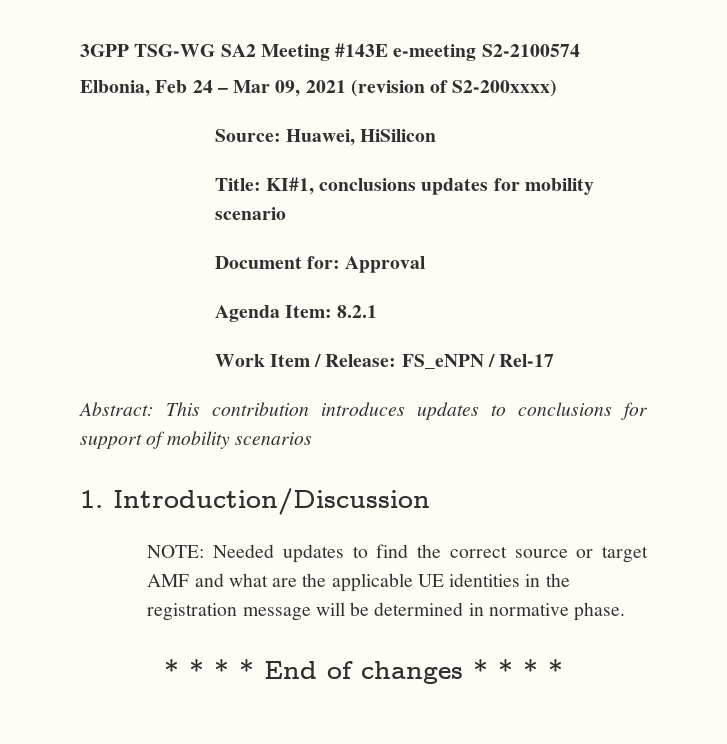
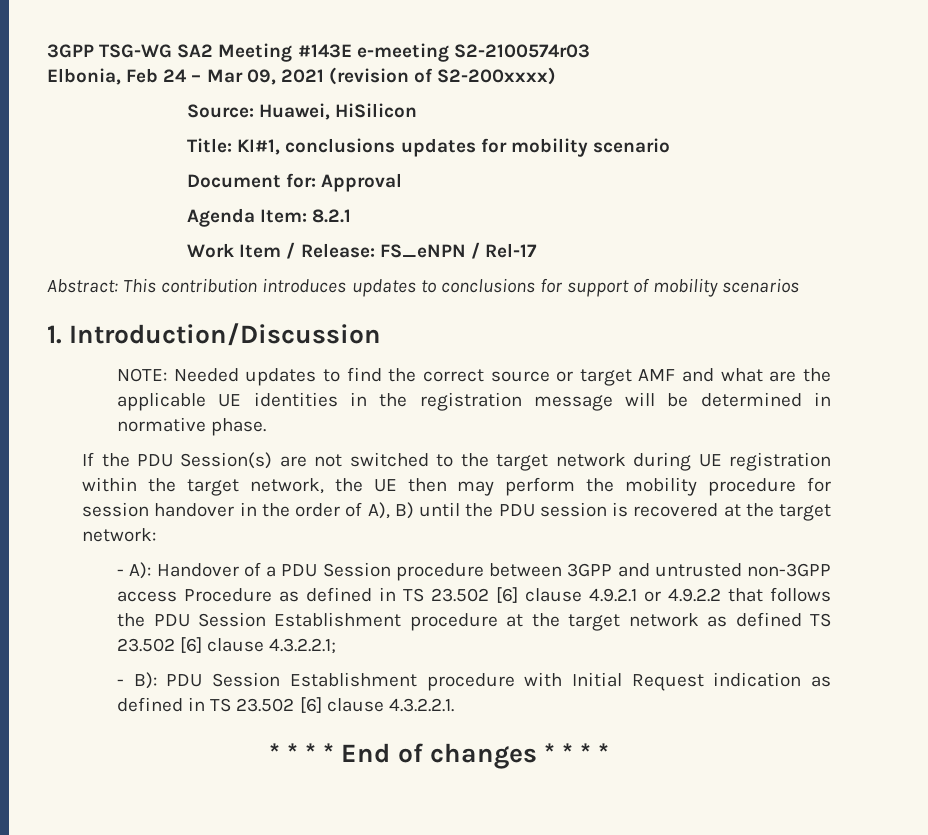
- 3GPP TSG-WG SA2 Meeting #143E e-meeting S2-2100574
+ 3GPP TSG-WG SA2 Meeting #143E e-meeting S2-2100574r03
+ If the PDU Session(s) are not switched to the target network during UE registration within the target network, the UE then may perform the mobility procedure for session handover in the order of A), B) until the PDU session is recovered at the target network:
+ - A): Handover of a PDU Session procedure between 3GPP and untrusted non-3GPP access Procedure as defined in TS 23.502 [6] clause 4.9.2.1 or 4.9.2.2 that follows the PDU Session Establishment procedure at the target network as defined TS 23.502 [6] clause 4.3.2.2.1;
+ - B): PDU Session Establishment procedure with Initial Request indication as defined in TS 23.502 [6] clause 4.3.2.2.1.

